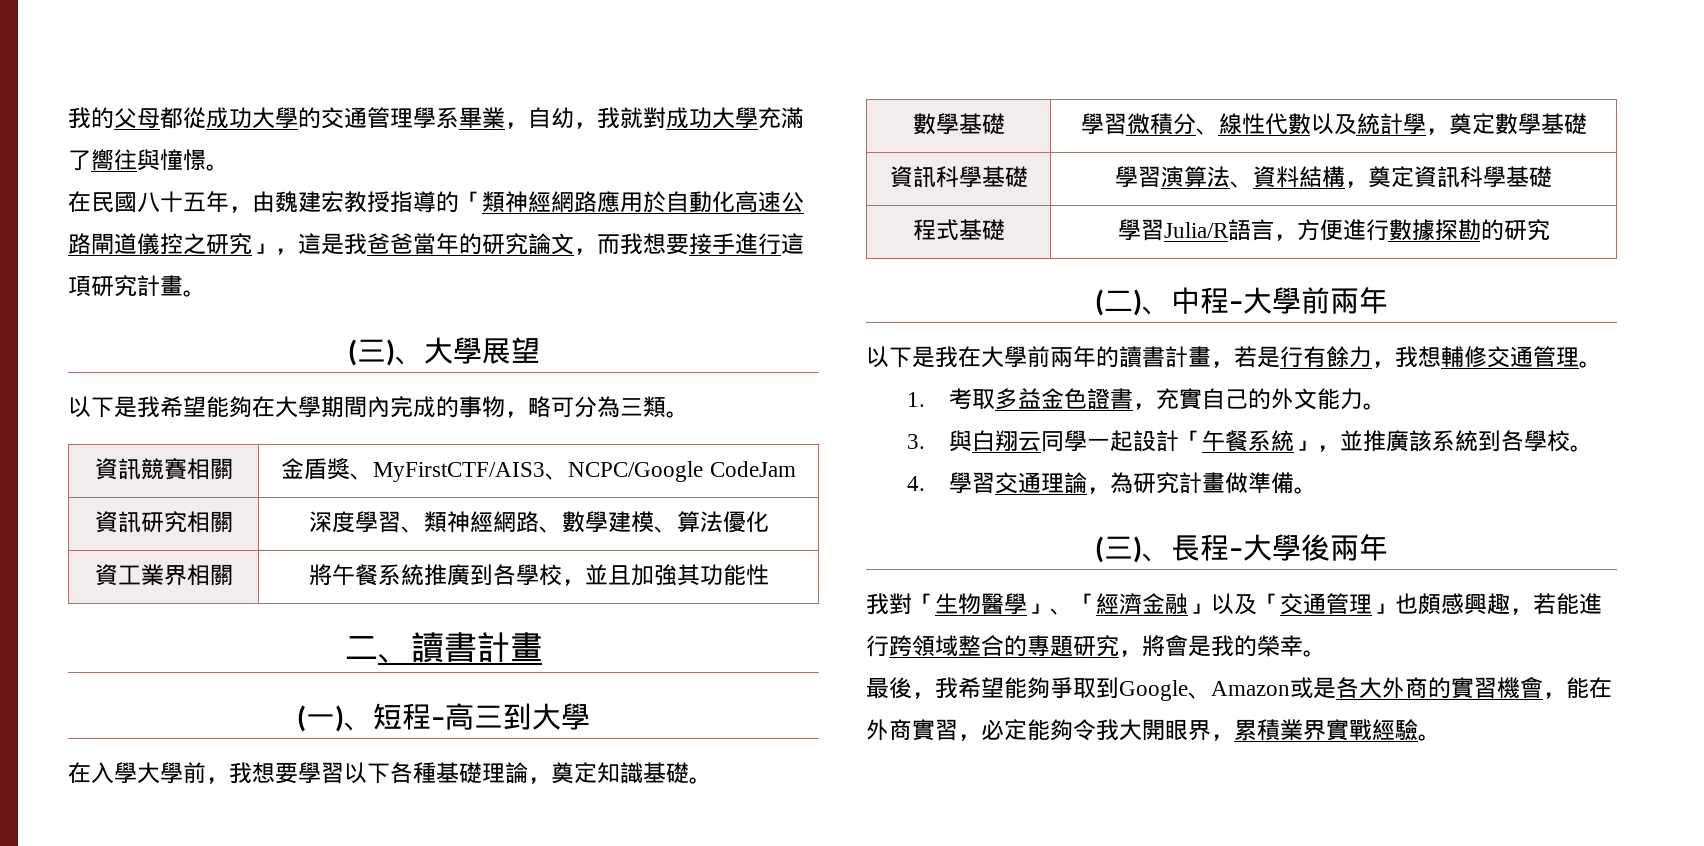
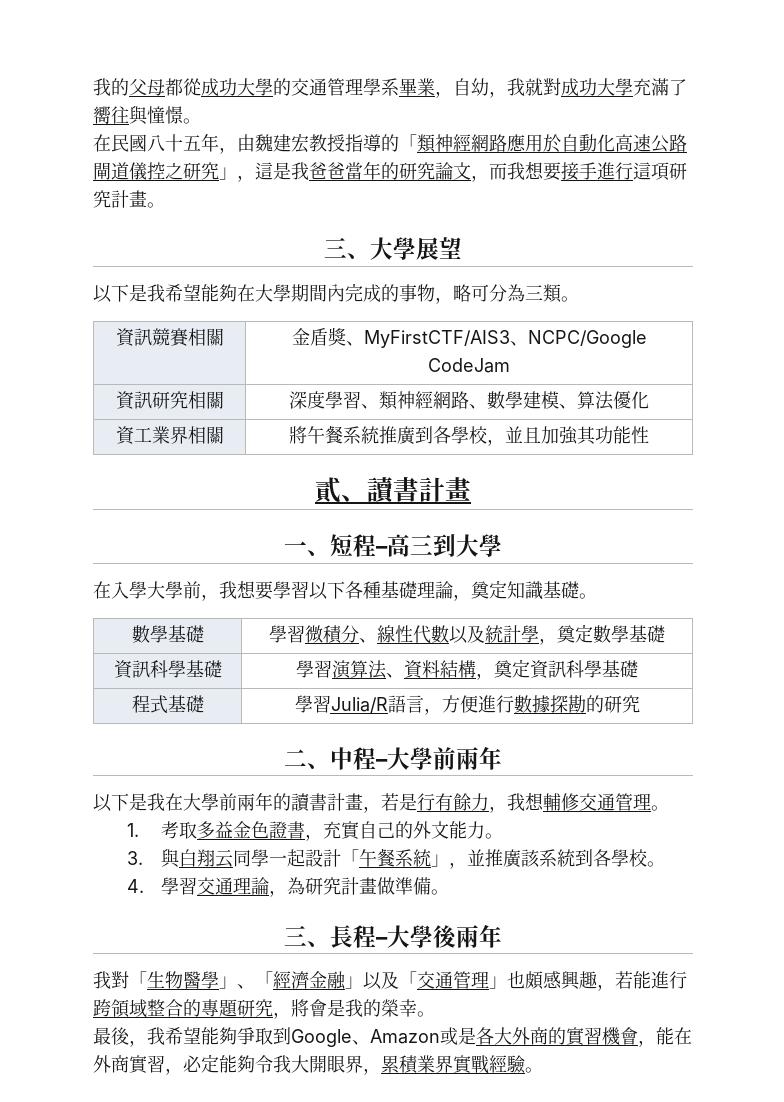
- (三)、大學展望
+ 三、大學展望
- 二、讀書計畫
+ 貳、讀書計畫
- (一)、短程–高三到大學
+ 一、短程–高三到大學
- (二)、中程–大學前兩年
+ 二、中程–大學前兩年
- (三)、長程–大學後兩年
+ 三、長程–大學後兩年

